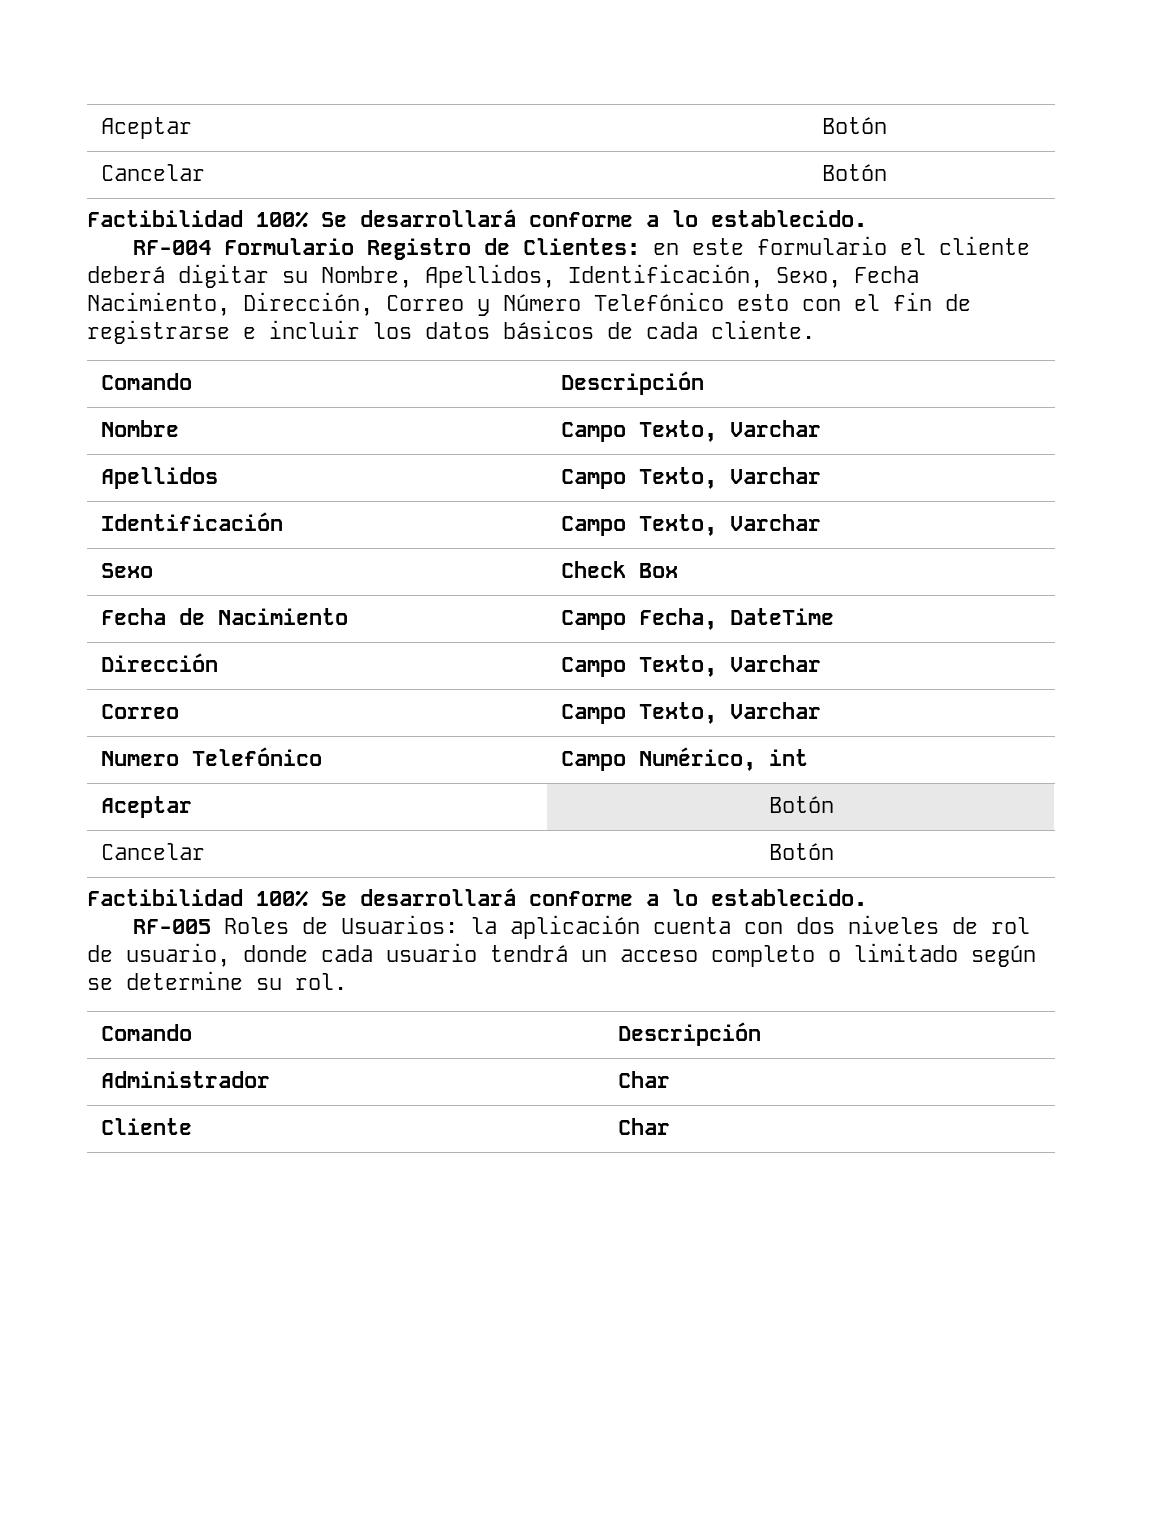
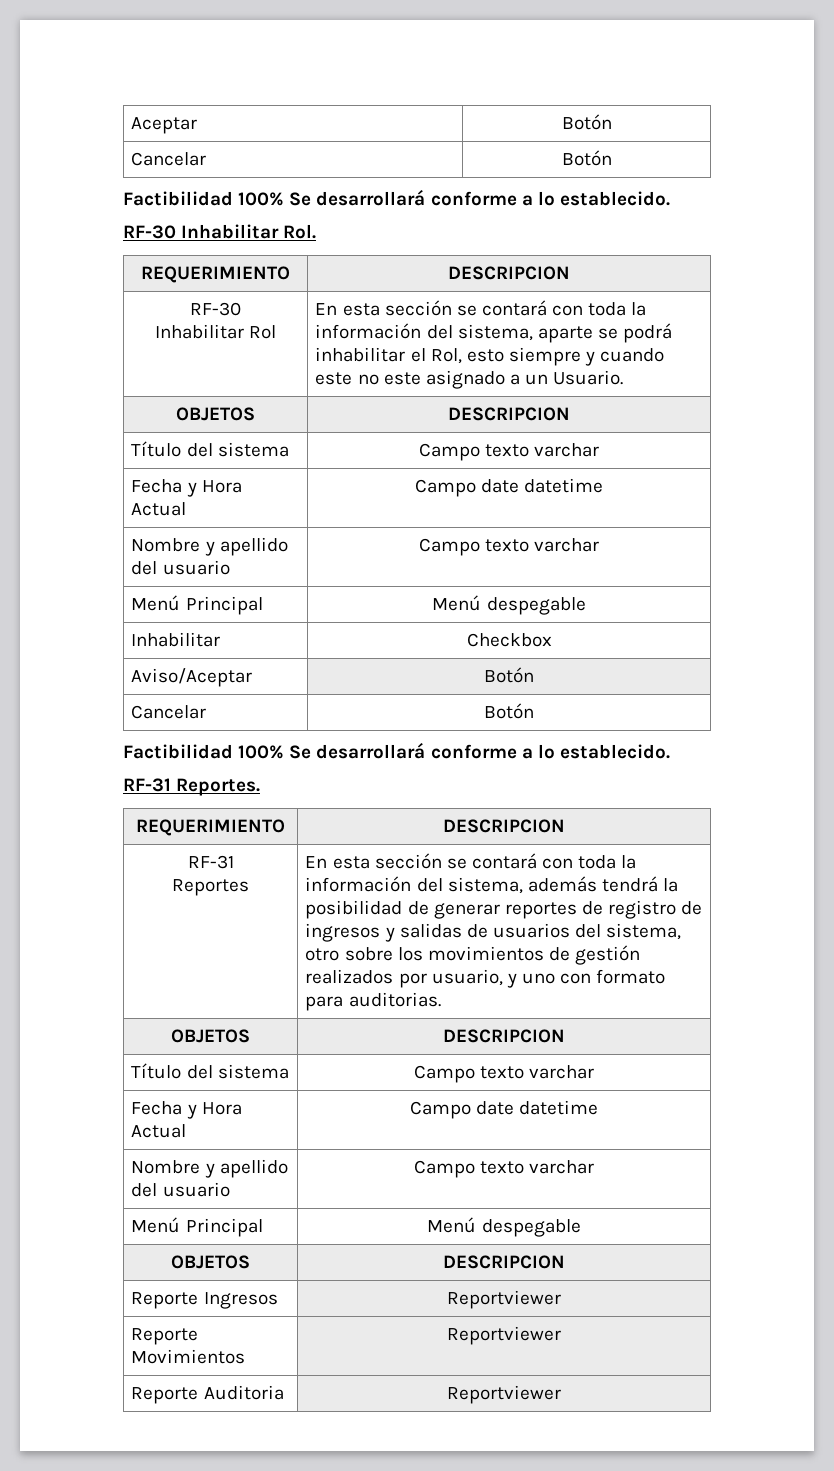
- RF-004 Formulario Registro de Clientes: en este formulario el cliente deberá digitar su Nombre, Apellidos, Identificación, Sexo, Fecha Nacimiento, Dirección, Correo y Número Telefónico esto con el fin de registrarse e incluir los datos básicos de cada cliente.
- Comando | Descripción
- Nombre | Campo Texto, Varchar
- Apellidos | Campo Texto, Varchar
- Identificación | Campo Texto, Varchar
- Sexo | Check Box
- Fecha de Nacimiento | Campo Fecha, DateTime
- Dirección | Campo Texto, Varchar
- Correo | Campo Texto, Varchar
- Numero Telefónico | Campo Numérico, int
- Aceptar | Botón
+ RF-30 Inhabilitar Rol.
+ REQUERIMIENTO | DESCRIPCION
+ RF-30
+ Inhabilitar Rol | En esta sección se contará con toda la información del sistema, aparte se podrá inhabilitar el Rol, esto siempre y cuando este no este asignado a un Usuario.
+ OBJETOS | DESCRIPCION
+ Título del sistema | Campo texto varchar
+ Fecha y Hora Actual | Campo date datetime
+ Nombre y apellido del usuario | Campo texto varchar
+ Menú Principal | Menú despegable
+ Inhabilitar | Checkbox
+ Aviso/Aceptar | Botón
- RF-005 Roles de Usuarios: la aplicación cuenta con dos niveles de rol de usuario, donde cada usuario tendrá un acceso completo o limitado según se determine su rol.
- Comando | Descripción
- Administrador | Char
- Cliente | Char
+ RF-31 Reportes.
+ REQUERIMIENTO | DESCRIPCION
+ RF-31
+ Reportes | En esta sección se contará con toda la información del sistema, además tendrá la posibilidad de generar reportes de registro de ingresos y salidas de usuarios del sistema, otro sobre los movimientos de gestión realizados por usuario, y uno con formato para auditorias.
+ OBJETOS | DESCRIPCION
+ Título del sistema | Campo texto varchar
+ Fecha y Hora Actual | Campo date datetime
+ Nombre y apellido del usuario | Campo texto varchar
+ Menú Principal | Menú despegable
+ OBJETOS | DESCRIPCION
+ Reporte Ingresos | Reportviewer
+ Reporte Movimientos | Reportviewer
+ Reporte Auditoria | Reportviewer

